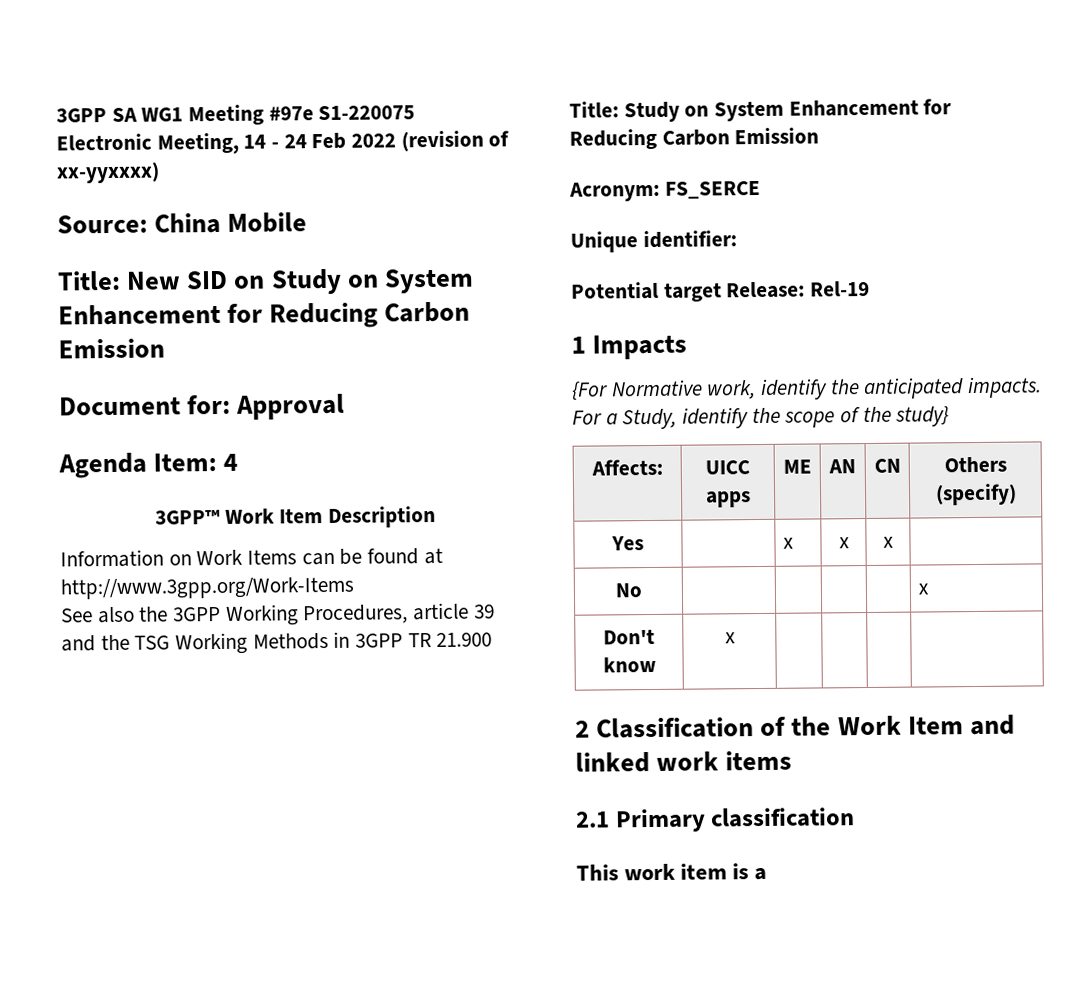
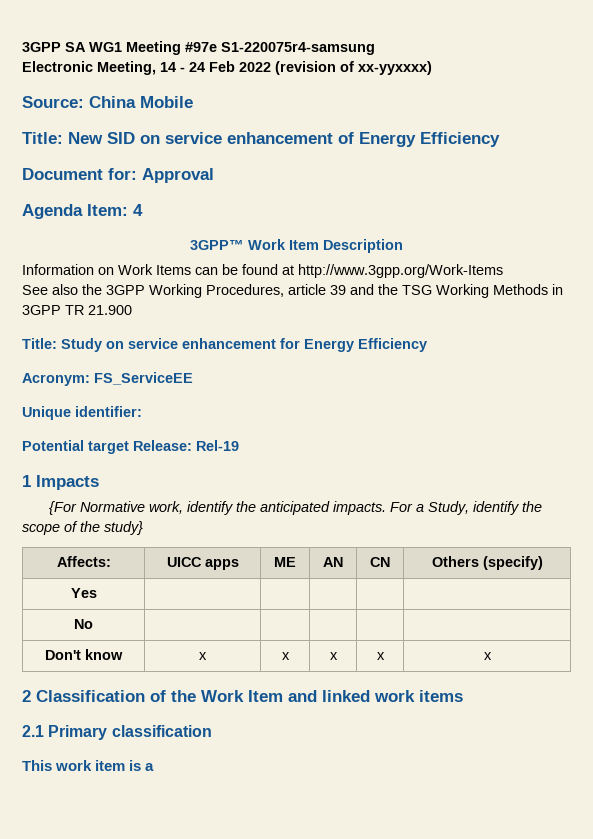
- 3GPP SA WG1 Meeting #97e S1-220075
+ 3GPP SA WG1 Meeting #97e S1-220075r4-samsung
- Title: New SID on Study on System Enhancement for Reducing Carbon Emission
+ Title: New SID on service enhancement of Energy Efficiency
- Title: Study on System Enhancement for Reducing Carbon Emission
+ Title: Study on service enhancement for Energy Efficiency
- Acronym: FS_SERCE
+ Acronym: FS_ServiceEE
- Yes | | x | x | x |
+ Yes | | | | |
- No | | | | | x
+ No | | | | |
- Don't know | x | | | |
+ Don't know | x | x | x | x | x

